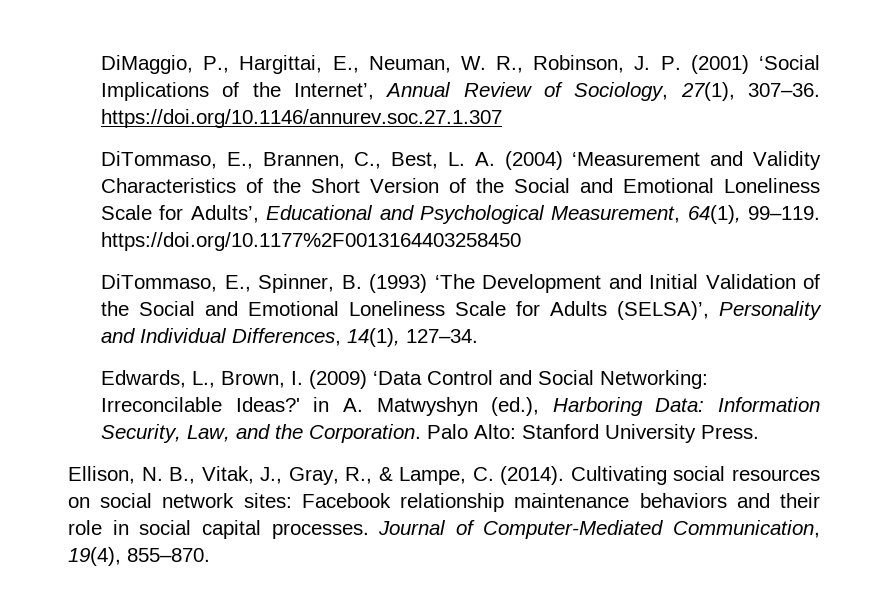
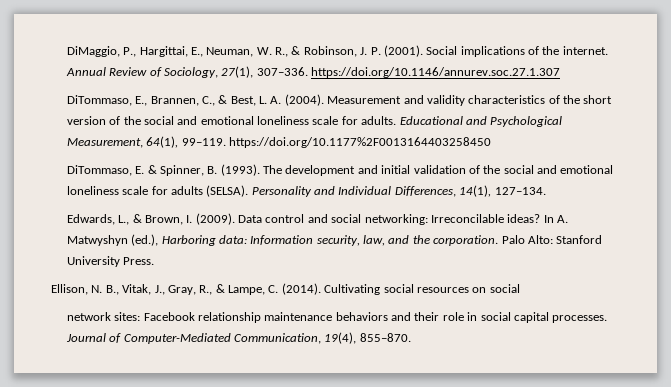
- DiMaggio, P., Hargittai, E., Neuman, W. R., Robinson, J. P. (2001) ‘Social Implications of the Internet’, Annual Review of Sociology, 27(1), 307–36. https://doi.org/10.1146/annurev.soc.27.1.307
+ DiMaggio, P., Hargittai, E., Neuman, W. R., & Robinson, J. P. (2001). Social implications of the internet. Annual Review of Sociology, 27(1), 307–336. https://doi.org/10.1146/annurev.soc.27.1.307
- DiTommaso, E., Brannen, C., Best, L. A. (2004) ‘Measurement and Validity Characteristics of the Short Version of the Social and Emotional Loneliness Scale for Adults’, Educational and Psychological Measurement, 64(1), 99–119. https://doi.org/10.1177%2F0013164403258450
+ DiTommaso, E., Brannen, C., & Best, L. A. (2004). Measurement and validity characteristics of the short version of the social and emotional loneliness scale for adults. Educational and Psychological Measurement, 64(1), 99–119. https://doi.org/10.1177%2F0013164403258450
- DiTommaso, E., Spinner, B. (1993) ‘The Development and Initial Validation of the Social and Emotional Loneliness Scale for Adults (SELSA)’, Personality and Individual Differences, 14(1), 127–34.
+ DiTommaso, E. & Spinner, B. (1993). The development and initial validation of the social and emotional loneliness scale for adults (SELSA). Personality and Individual Differences, 14(1), 127–134.
- Edwards, L., Brown, I. (2009) ‘Data Control and Social Networking: Irreconcilable Ideas?' in A. Matwyshyn (ed.), Harboring Data: Information Security, Law, and the Corporation.
+ Edwards, L., & Brown, I. (2009). Data control and social networking: Irreconcilable ideas? In A. Matwyshyn (ed.), Harboring data: Information security, law, and the corporation.
- Cultivating social resources on social network sites: Facebook relationship maintenance behaviors and their role in social capital processes.
+ Cultivating social resources on social
+ network sites: Facebook relationship maintenance behaviors and their role in social capital processes.

